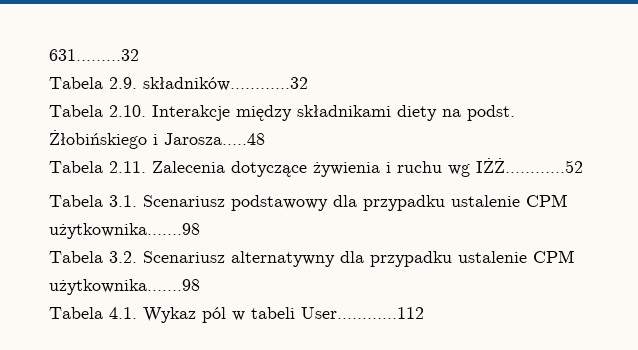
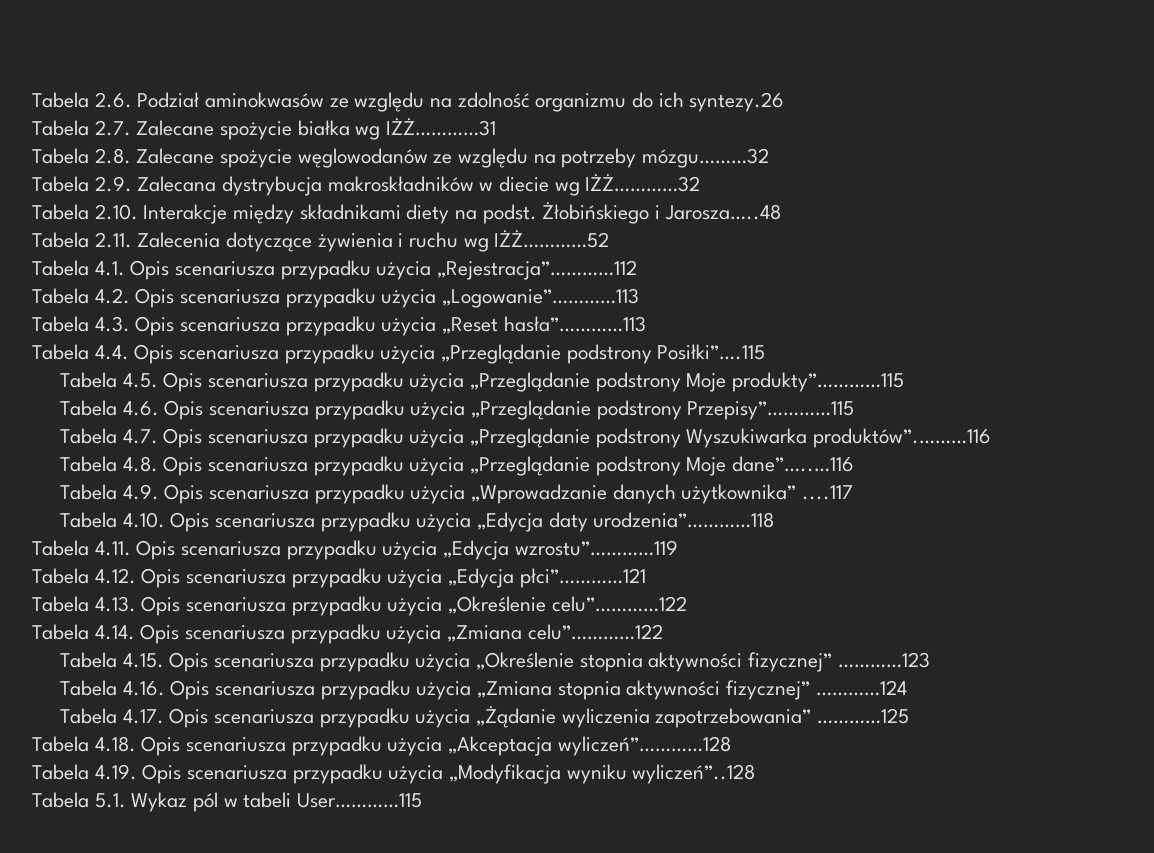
- 631………32
- Tabela 2.9. składników…………32
+ Tabela 2.6. Podział aminokwasów ze względu na zdolność organizmu do ich syntezy.26
+ Tabela 2.7. Zalecane spożycie białka wg IŻŻ…………31
+ Tabela 2.8. Zalecane spożycie węglowodanów ze względu na potrzeby mózgu………32
+ Tabela 2.9. Zalecana dystrybucja makroskładników w diecie wg IŻŻ…………32
- Tabela 3.1. Scenariusz podstawowy dla przypadku ustalenie CPM użytkownika…….98
- Tabela 3.2. Scenariusz alternatywny dla przypadku ustalenie CPM użytkownika…….98
- Tabela 4.1. Wykaz pól w tabeli User…………112
+ Tabela 4.1. Opis scenariusza przypadku użycia „Rejestracja”…………112
+ Tabela 4.2. Opis scenariusza przypadku użycia „Logowanie”…………113
+ Tabela 4.3. Opis scenariusza przypadku użycia „Reset hasła”…………113
+ Tabela 4.4. Opis scenariusza przypadku użycia „Przeglądanie podstrony Posiłki”….115
+ Tabela 4.5. Opis scenariusza przypadku użycia „Przeglądanie podstrony Moje produkty”…………115
+ Tabela 4.6. Opis scenariusza przypadku użycia „Przeglądanie podstrony Przepisy”…………115
+ Tabela 4.7. Opis scenariusza przypadku użycia „Przeglądanie podstrony Wyszukiwarka produktów”.………116
+ Tabela 4.8. Opis scenariusza przypadku użycia „Przeglądanie podstrony Moje dane”…..…116
+ Tabela 4.9. Opis scenariusza przypadku użycia „Wprowadzanie danych użytkownika” ....117
+ Tabela 4.10. Opis scenariusza przypadku użycia „Edycja daty urodzenia”…………118
+ Tabela 4.11. Opis scenariusza przypadku użycia „Edycja wzrostu”…………119
+ Tabela 4.12. Opis scenariusza przypadku użycia „Edycja płci”…………121
+ Tabela 4.13. Opis scenariusza przypadku użycia „Określenie celu”…………122
+ Tabela 4.14. Opis scenariusza przypadku użycia „Zmiana celu”…………122
+ Tabela 4.15. Opis scenariusza przypadku użycia „Określenie stopnia aktywności fizycznej” …………123
+ Tabela 4.16. Opis scenariusza przypadku użycia „Zmiana stopnia aktywności fizycznej” …………124
+ Tabela 4.17. Opis scenariusza przypadku użycia „Żądanie wyliczenia zapotrzebowania” …………125
+ Tabela 4.18. Opis scenariusza przypadku użycia „Akceptacja wyliczeń”…………128
+ Tabela 4.19. Opis scenariusza przypadku użycia „Modyfikacja wyniku wyliczeń”..128
+ Tabela 5.1. Wykaz pól w tabeli User…………115

